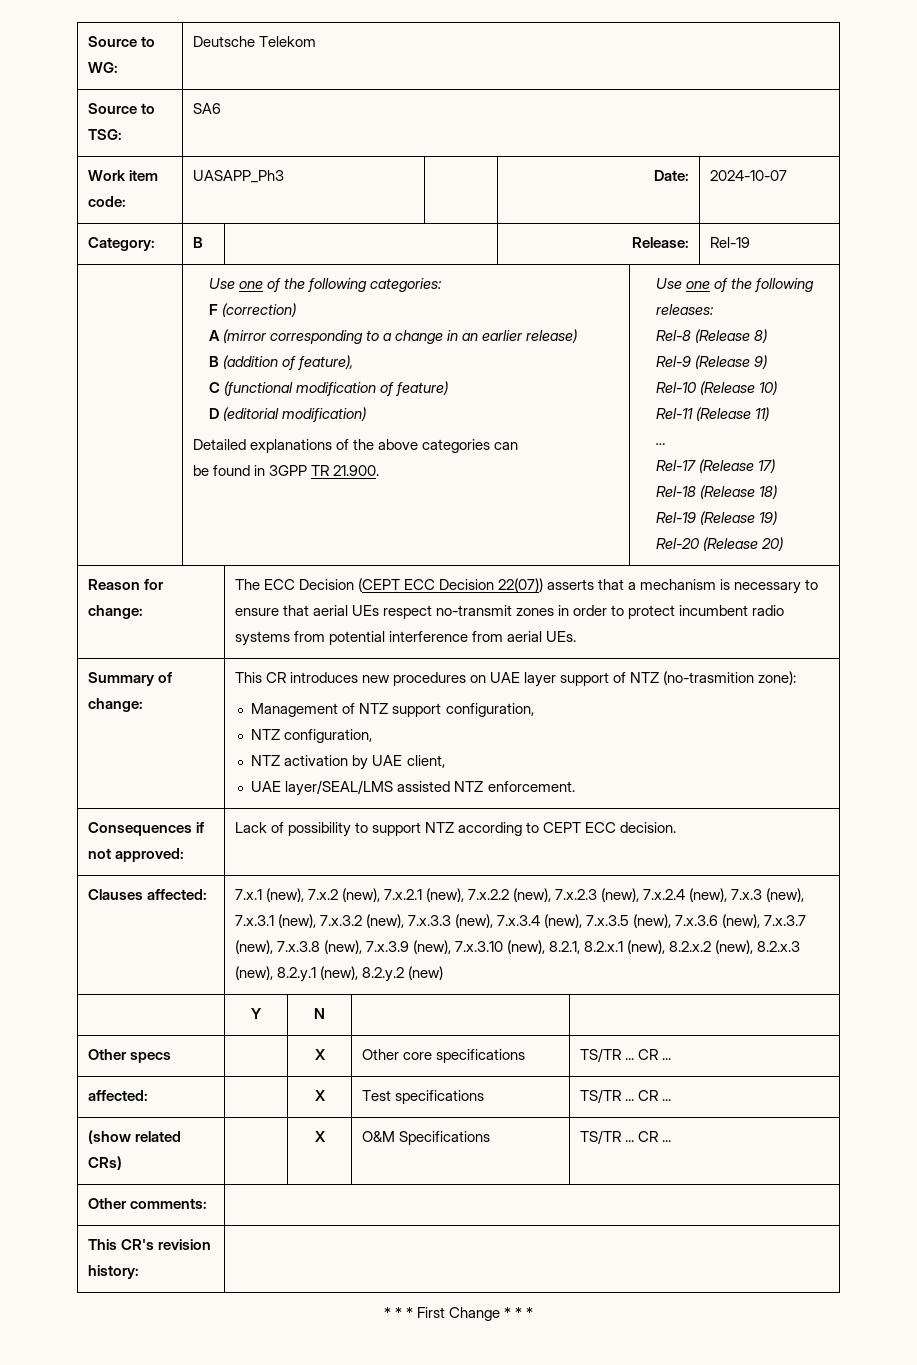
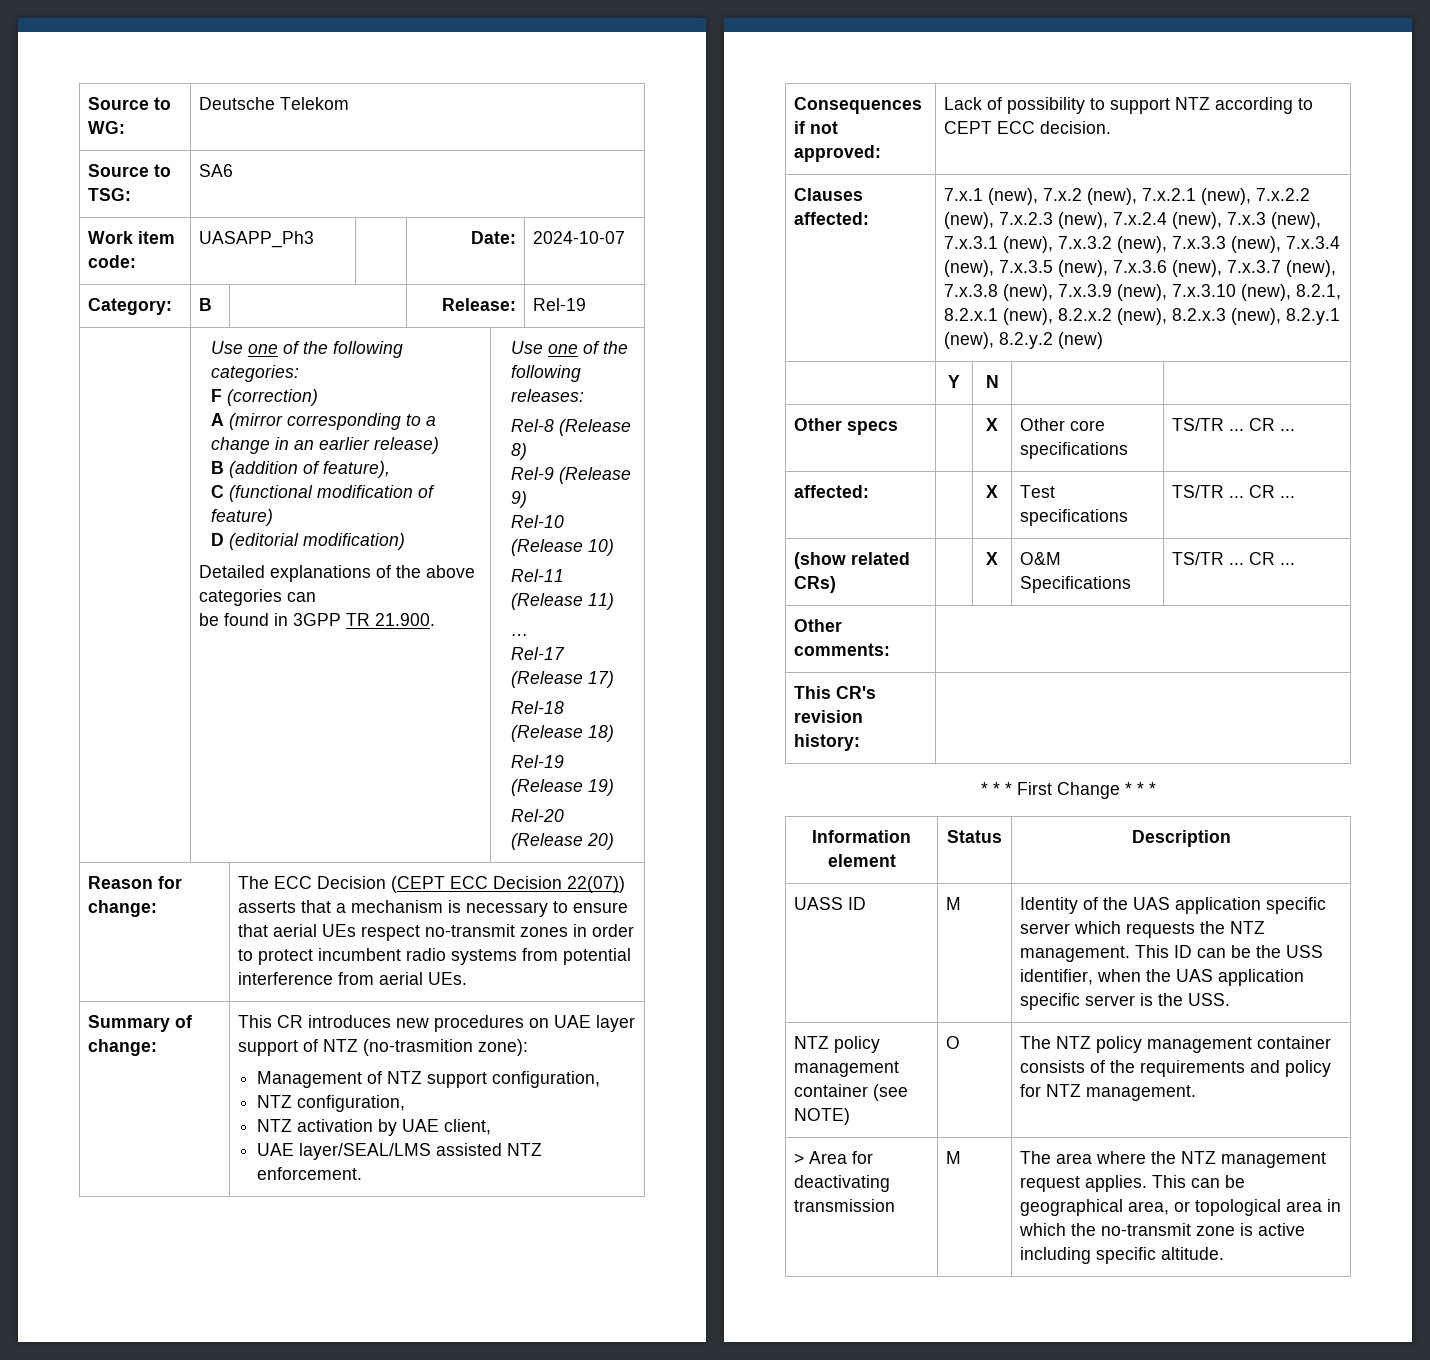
+ Information element | Status | Description
+ UASS ID | M | Identity of the UAS application specific server which requests the NTZ management. This ID can be the USS identifier, when the UAS application specific server is the USS.
+ NTZ policy management container (see NOTE) | O | The NTZ policy management container consists of the requirements and policy for NTZ management.
+ > Area for deactivating transmission | M | The area where the NTZ management request applies. This can be geographical area, or topological area in which the no-transmit zone is active including specific altitude.

